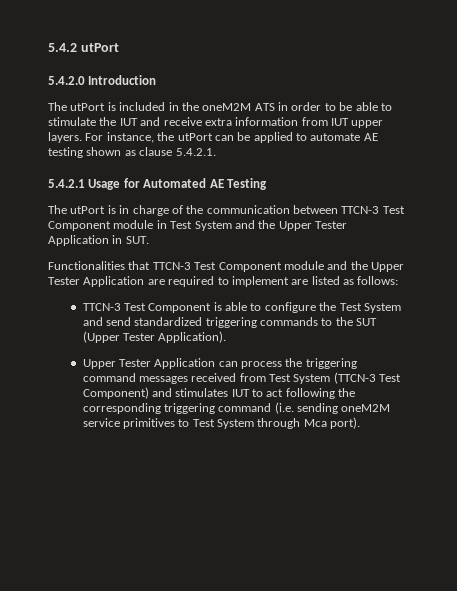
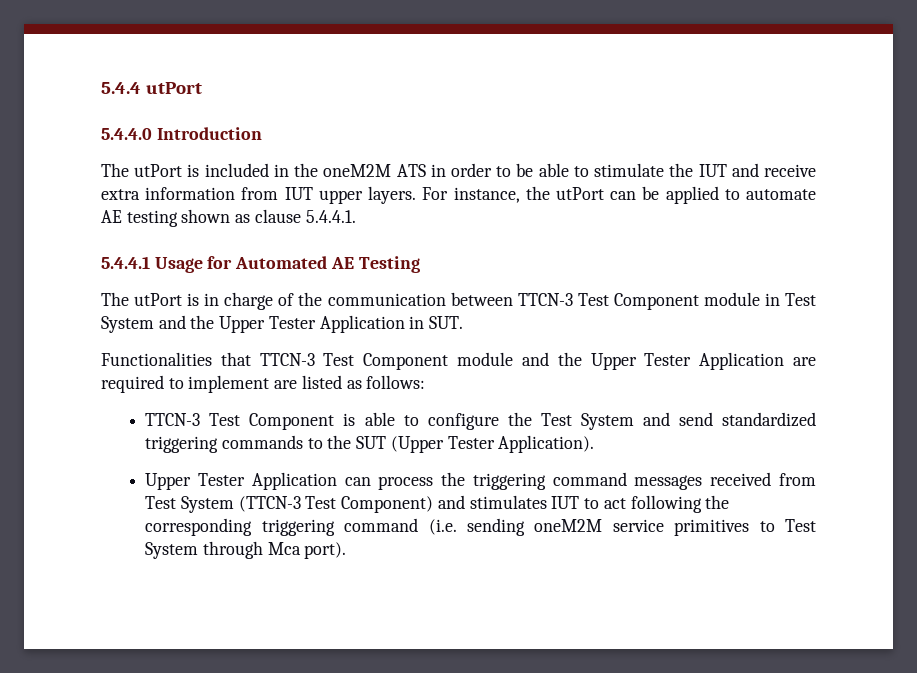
- 5.4.2 utPort
+ 5.4.4 utPort
- 5.4.2.0 Introduction
+ 5.4.4.0 Introduction
- For instance, the utPort can be applied to automate AE testing shown as clause 5.4.2.1.
- 5.4.2.1 Usage for Automated AE Testing
+ For instance, the utPort can be applied to automate AE testing shown as clause 5.4.4.1.
+ 5.4.4.1 Usage for Automated AE Testing

